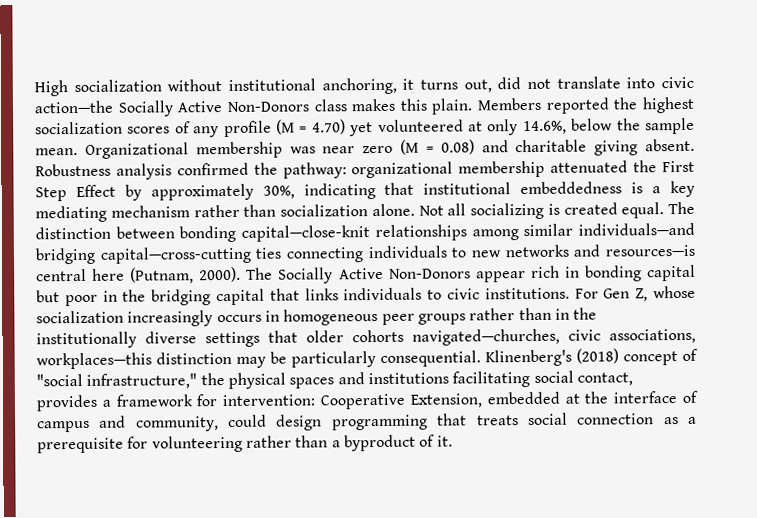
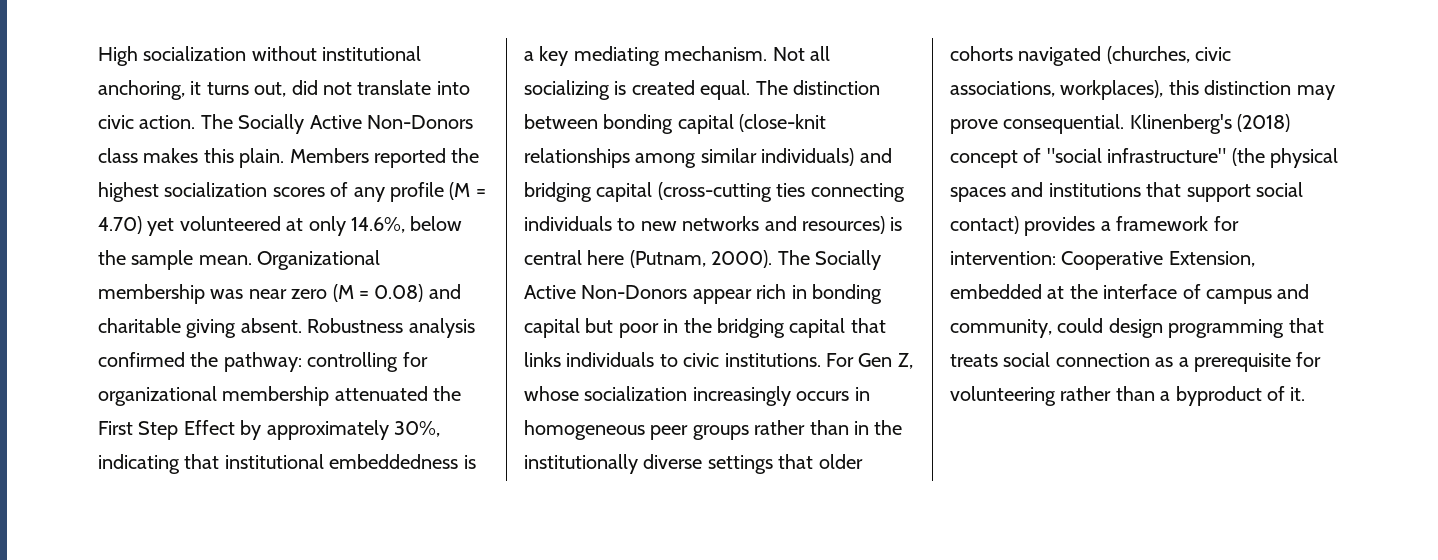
- High socialization without institutional anchoring, it turns out, did not translate into civic action—the Socially Active Non-Donors class makes this plain.
+ High socialization without institutional anchoring, it turns out, did not translate into civic action. The Socially Active Non-Donors class makes this plain.
- Robustness analysis confirmed the pathway: organizational membership attenuated the First Step Effect by approximately 30%, indicating that institutional embeddedness is a key mediating mechanism rather than socialization alone.
+ Robustness analysis confirmed the pathway: controlling for organizational membership attenuated the First Step Effect by approximately 30%, indicating that institutional embeddedness is a key mediating mechanism.
- The distinction between bonding capital—close-knit relationships among similar individuals—and bridging capital—cross-cutting ties connecting individuals to new networks and resources—is central here (Putnam, 2000).
+ The distinction between bonding capital (close-knit relationships among similar individuals) and bridging capital (cross-cutting ties connecting individuals to new networks and resources) is central here (Putnam, 2000).
- For Gen Z, whose socialization increasingly occurs in homogeneous peer groups rather than in the institutionally diverse settings that older cohorts navigated—churches, civic associations, workplaces—this distinction may be particularly consequential.
+ For Gen Z, whose socialization increasingly occurs in homogeneous peer groups rather than in the institutionally diverse settings that older cohorts navigated (churches, civic associations, workplaces), this distinction may prove consequential.
- Klinenberg's (2018) concept of "social infrastructure," the physical spaces and institutions facilitating social contact, provides a framework for intervention: Cooperative Extension, embedded at the interface of campus and community, could design programming that treats social connection as a prerequisite for volunteering rather than a byproduct of it.
+ Klinenberg's (2018) concept of "social infrastructure" (the physical spaces and institutions that support social contact) provides a framework for intervention: Cooperative Extension, embedded at the interface of campus and community, could design programming that treats social connection as a prerequisite for volunteering rather than a byproduct of it.

